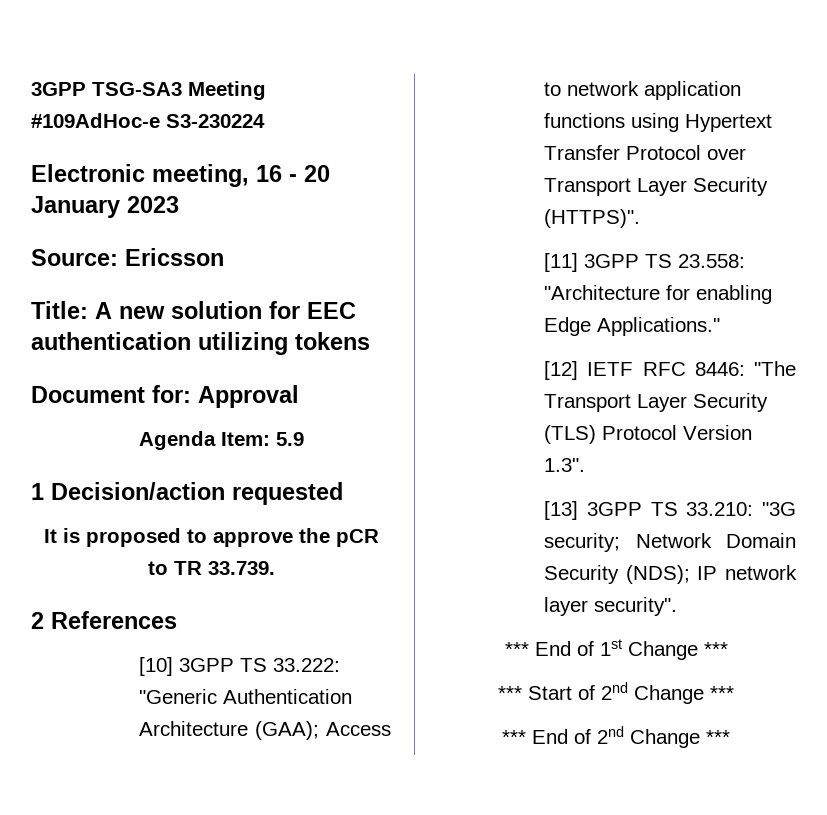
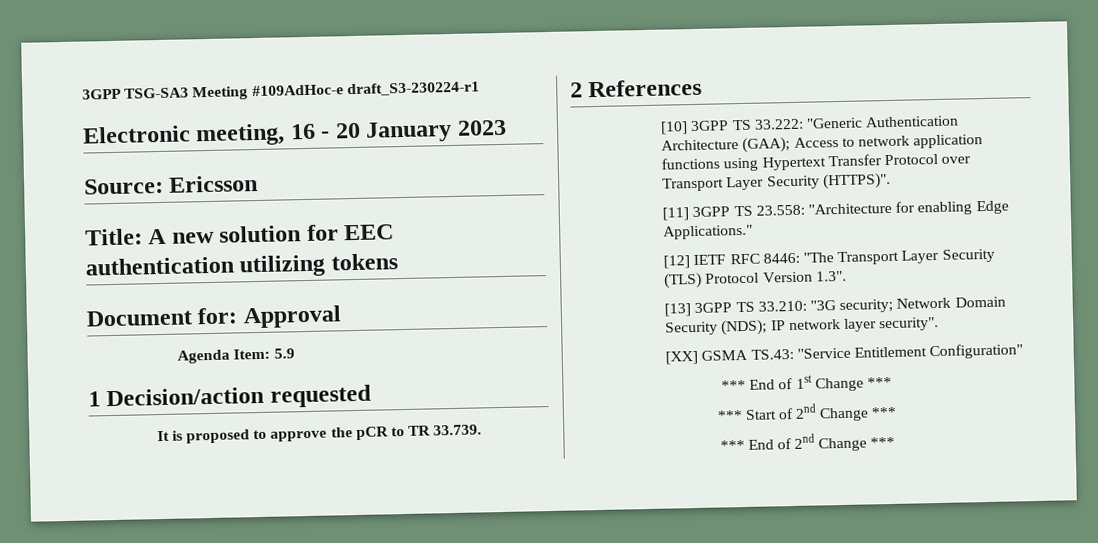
- 3GPP TSG-SA3 Meeting #109AdHoc-e S3-230224
+ 3GPP TSG-SA3 Meeting #109AdHoc-e draft_S3-230224-r1
+ [XX] GSMA TS.43: "Service Entitlement Configuration"

